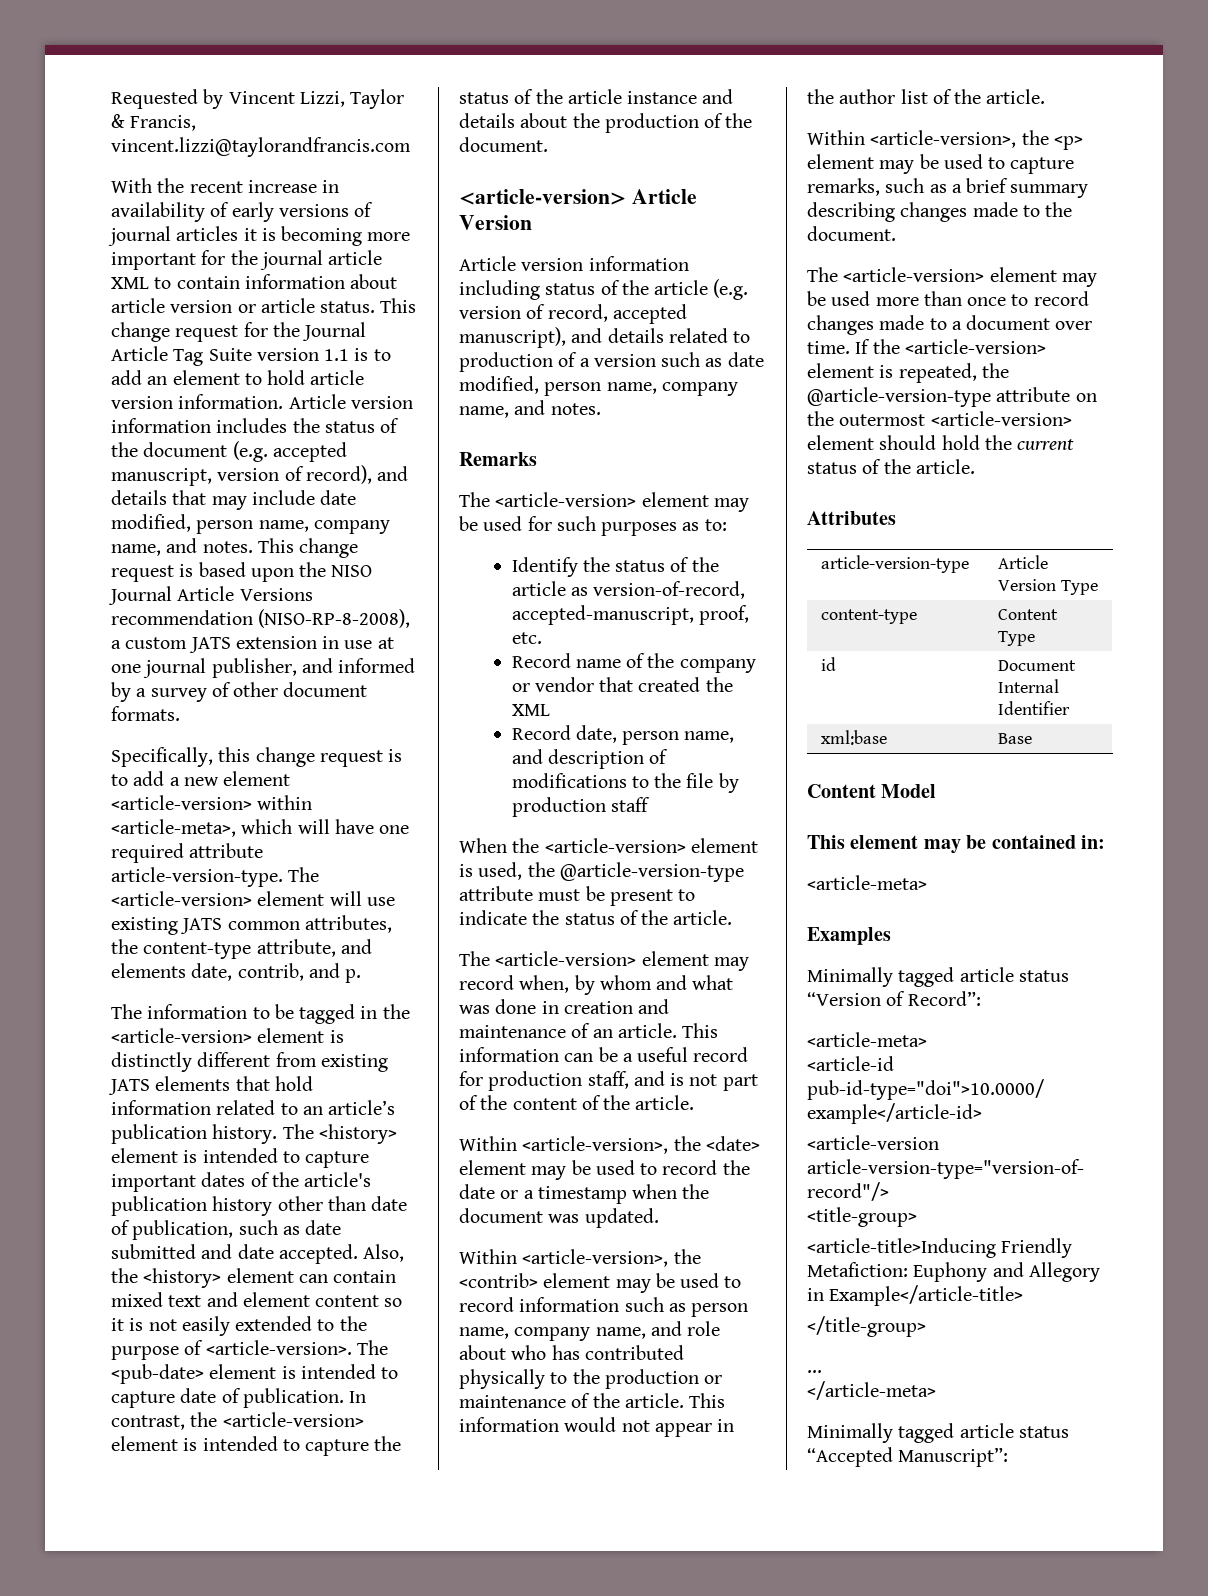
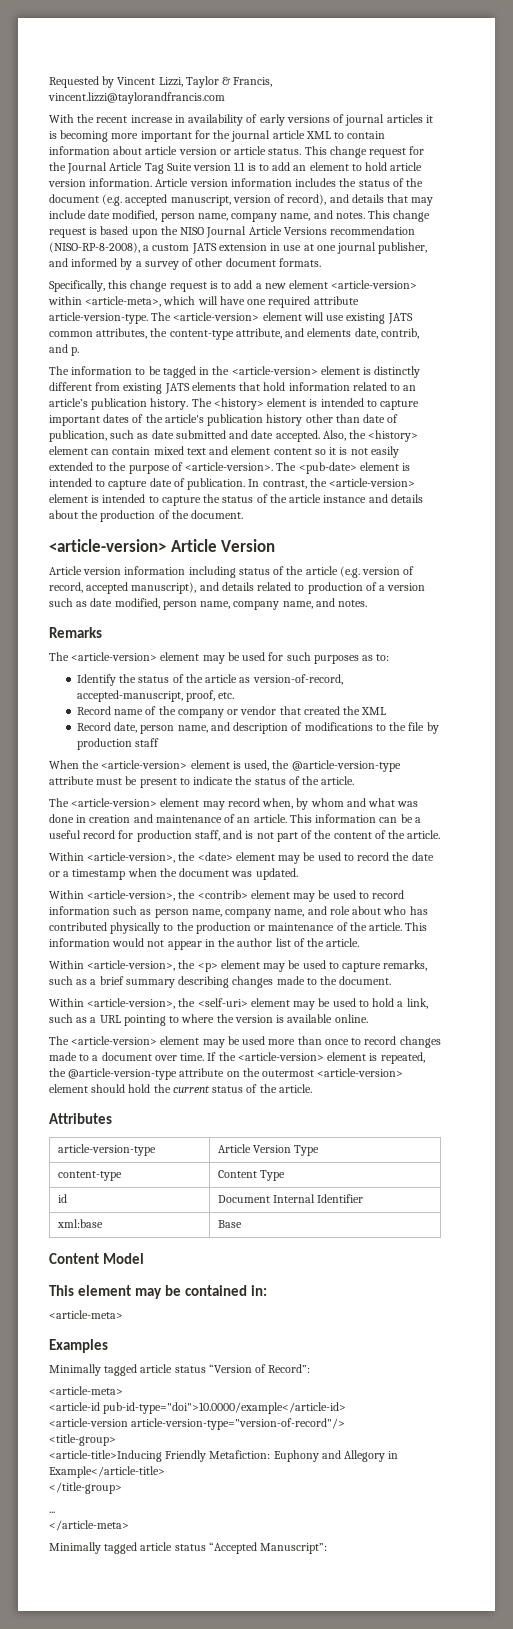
+ Within <article-version>, the <self-uri> element may be used to hold a link, such as a URL pointing to where the version is available online.

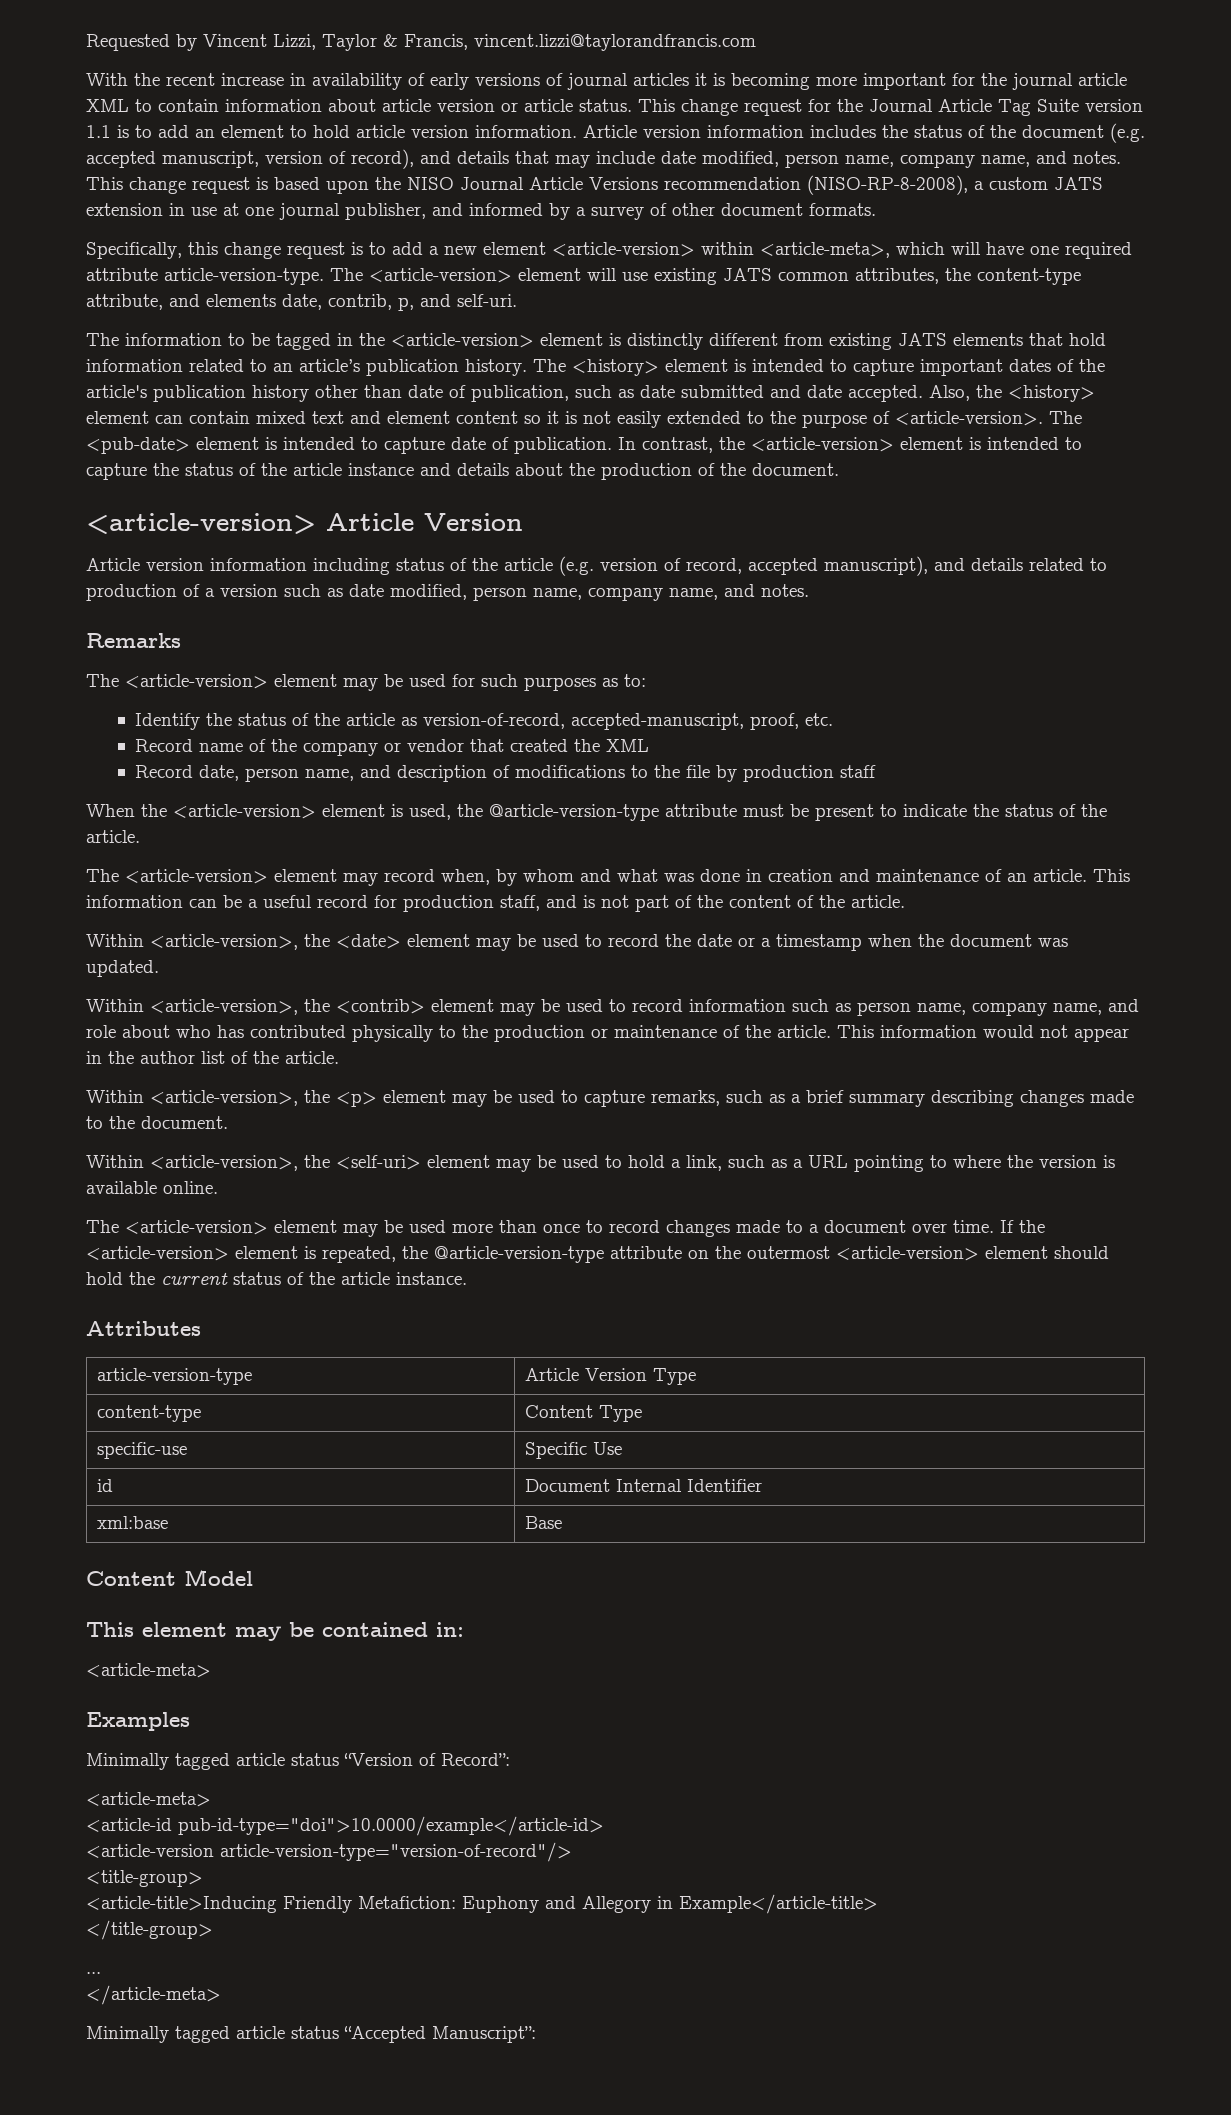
- The <article-version> element will use existing JATS common attributes, the content-type attribute, and elements date, contrib, and p.
+ The <article-version> element will use existing JATS common attributes, the content-type attribute, and elements date, contrib, p, and self-uri.
- If the <article-version> element is repeated, the @article-version-type attribute on the outermost <article-version> element should hold the current status of the article.
+ If the <article-version> element is repeated, the @article-version-type attribute on the outermost <article-version> element should hold the current status of the article instance.
+ specific-use | Specific Use

